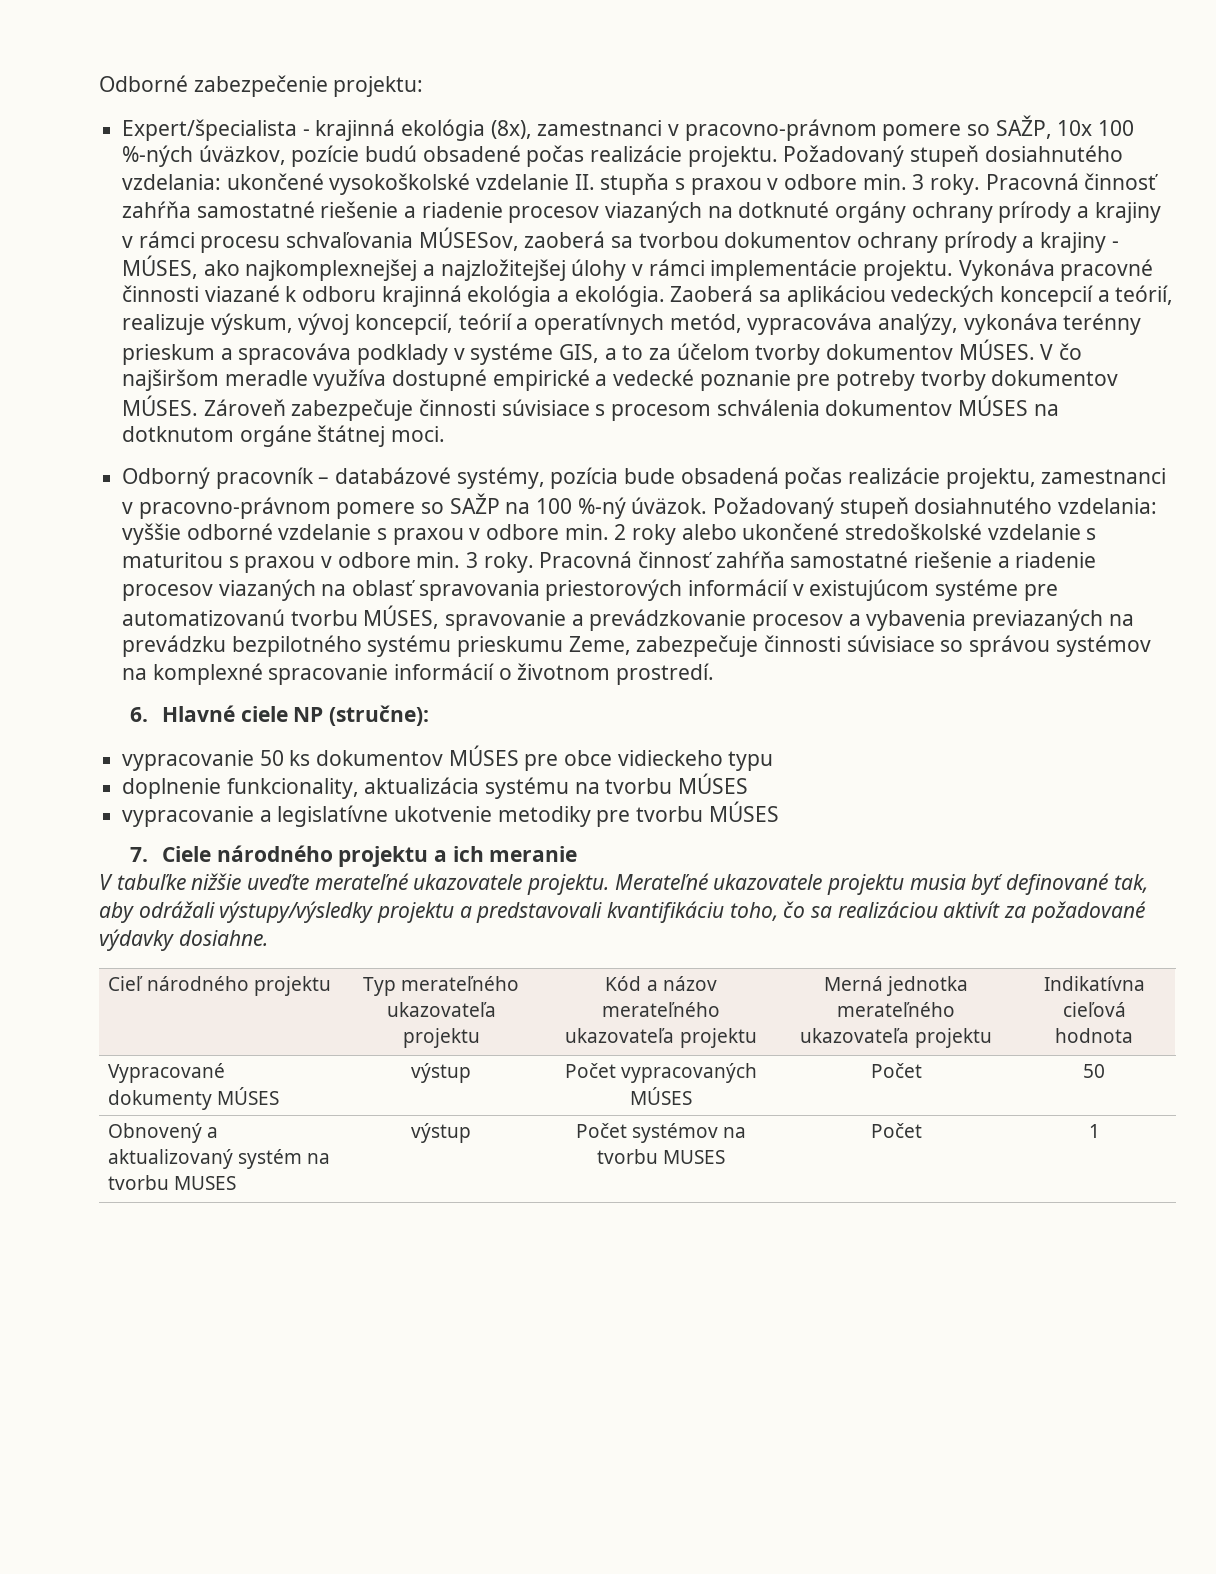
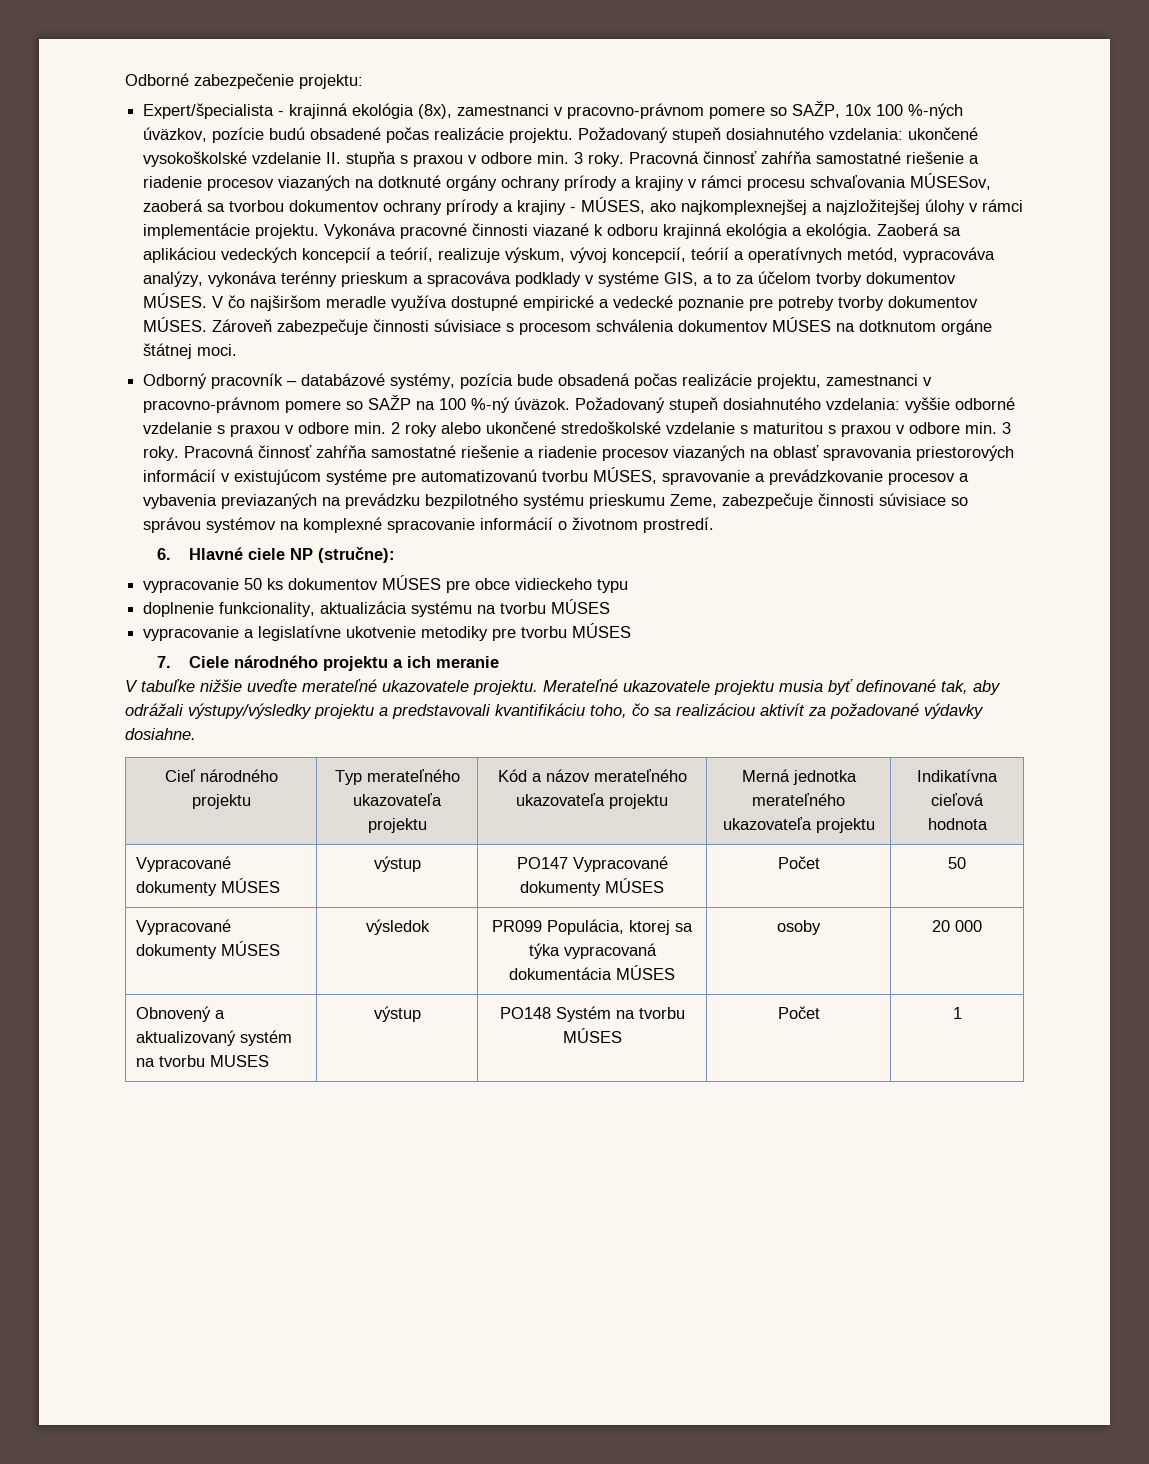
- Vypracované dokumenty MÚSES | výstup | Počet vypracovaných MÚSES | Počet | 50
+ Vypracované dokumenty MÚSES | výstup | PO147 Vypracované dokumenty MÚSES | Počet | 50
+ Vypracované dokumenty MÚSES | výsledok | PR099 Populácia, ktorej sa týka vypracovaná dokumentácia MÚSES | osoby | 20 000
- Obnovený a aktualizovaný systém na tvorbu MUSES | výstup | Počet systémov na tvorbu MUSES | Počet | 1
+ Obnovený a aktualizovaný systém na tvorbu MUSES | výstup | PO148 Systém na tvorbu MÚSES | Počet | 1

